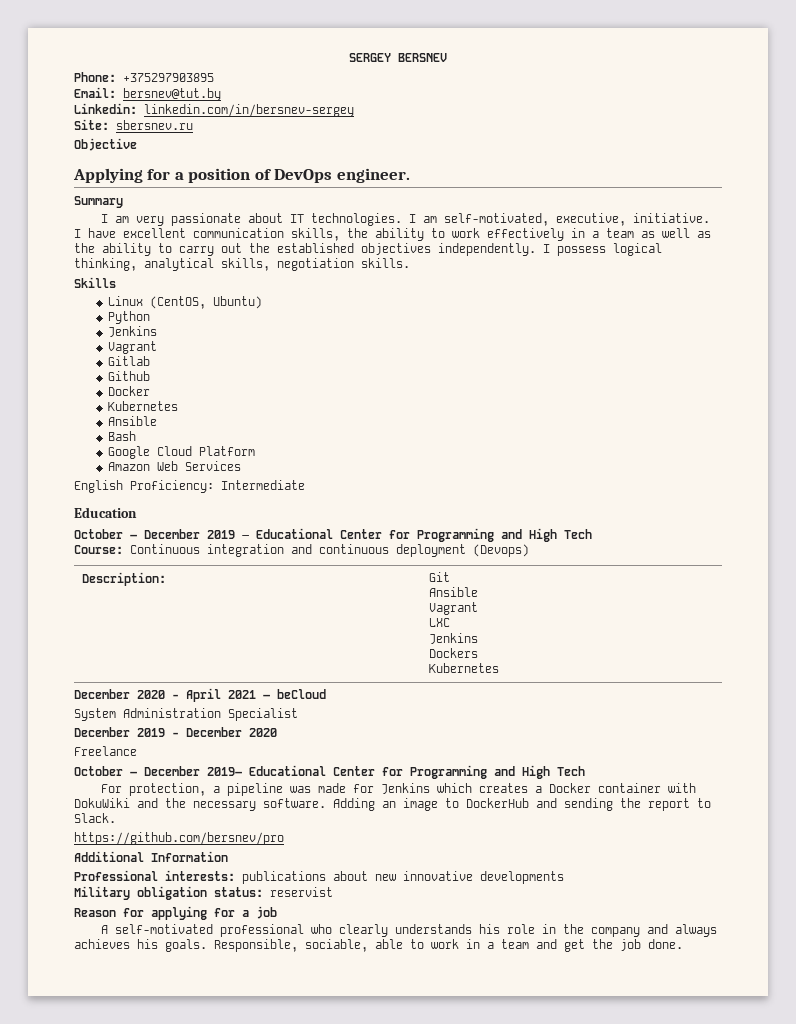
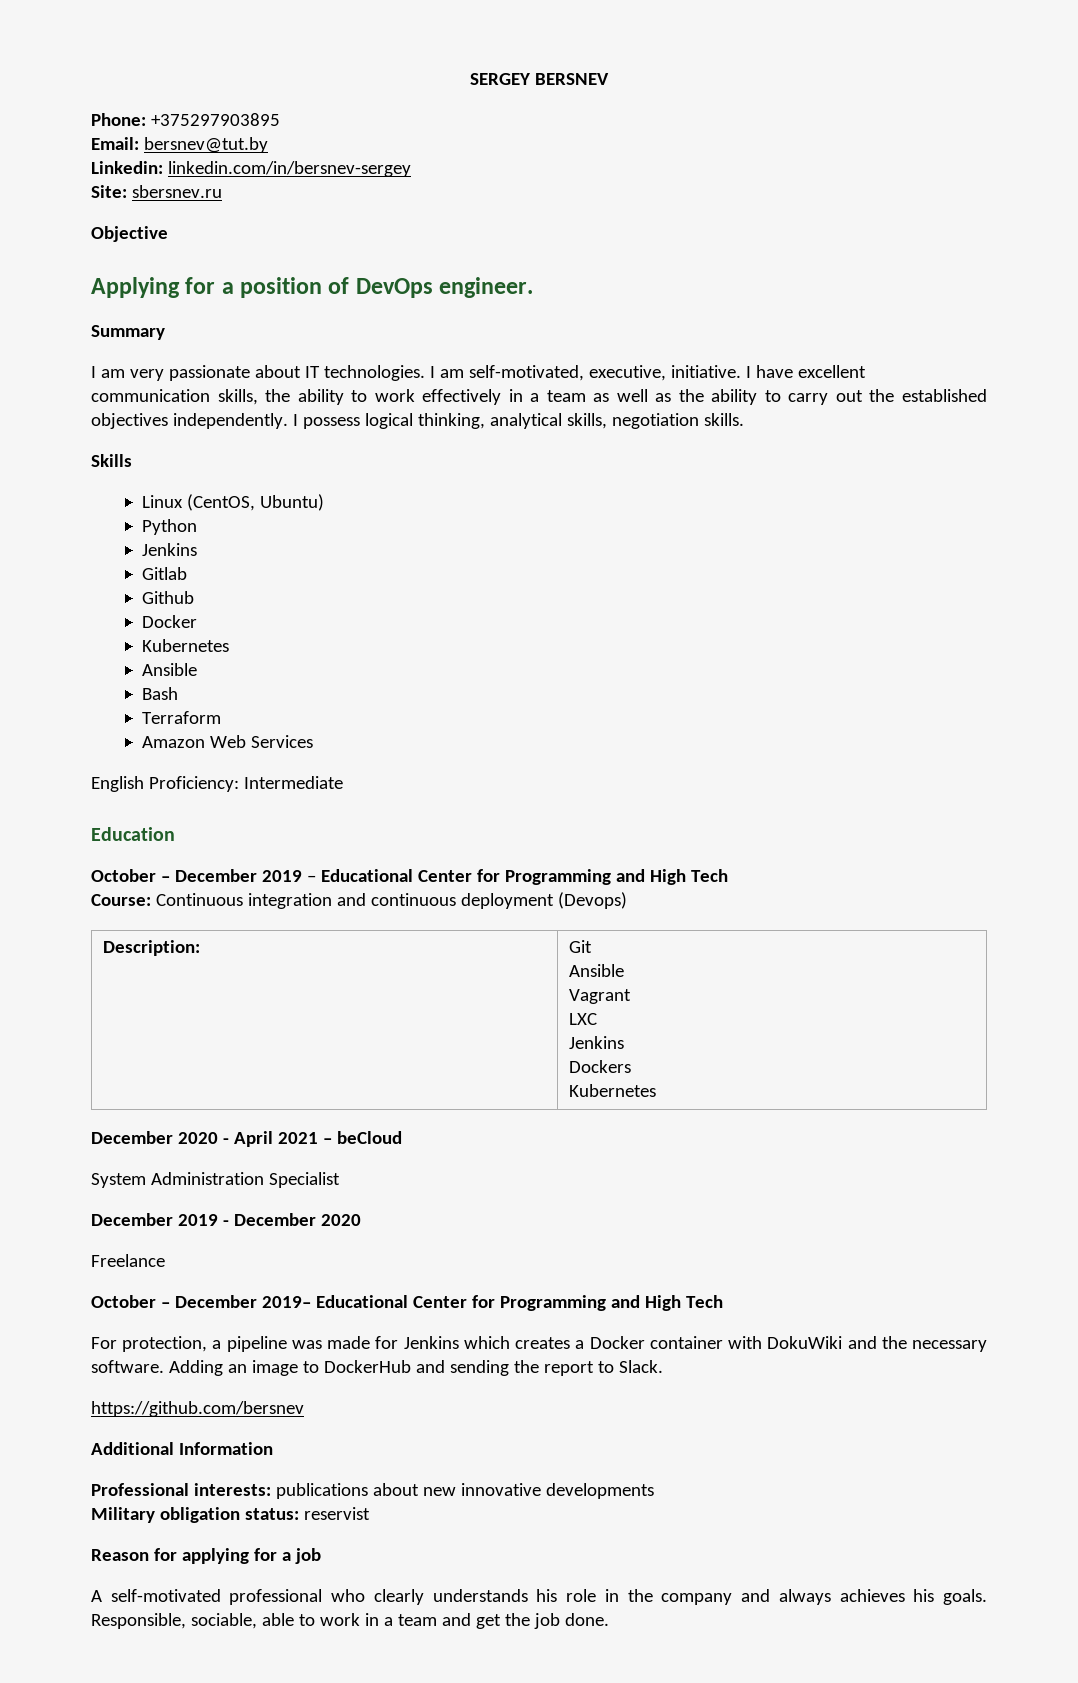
  Python
  Jenkins
- Vagrant
- Google Cloud Platform
+ Terraform
- https://github.com/bersnev/pro
+ https://github.com/bersnev

